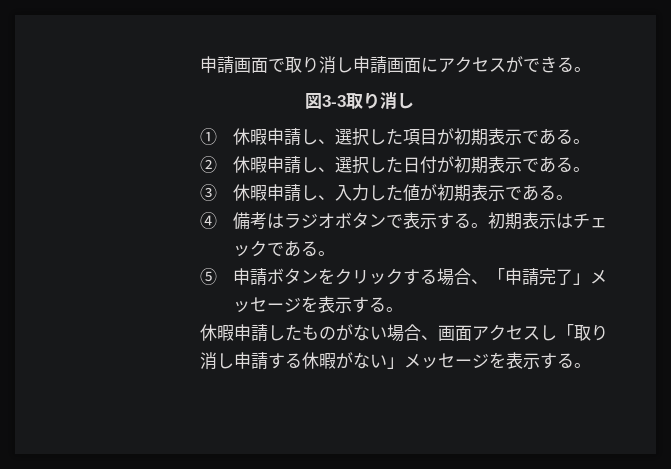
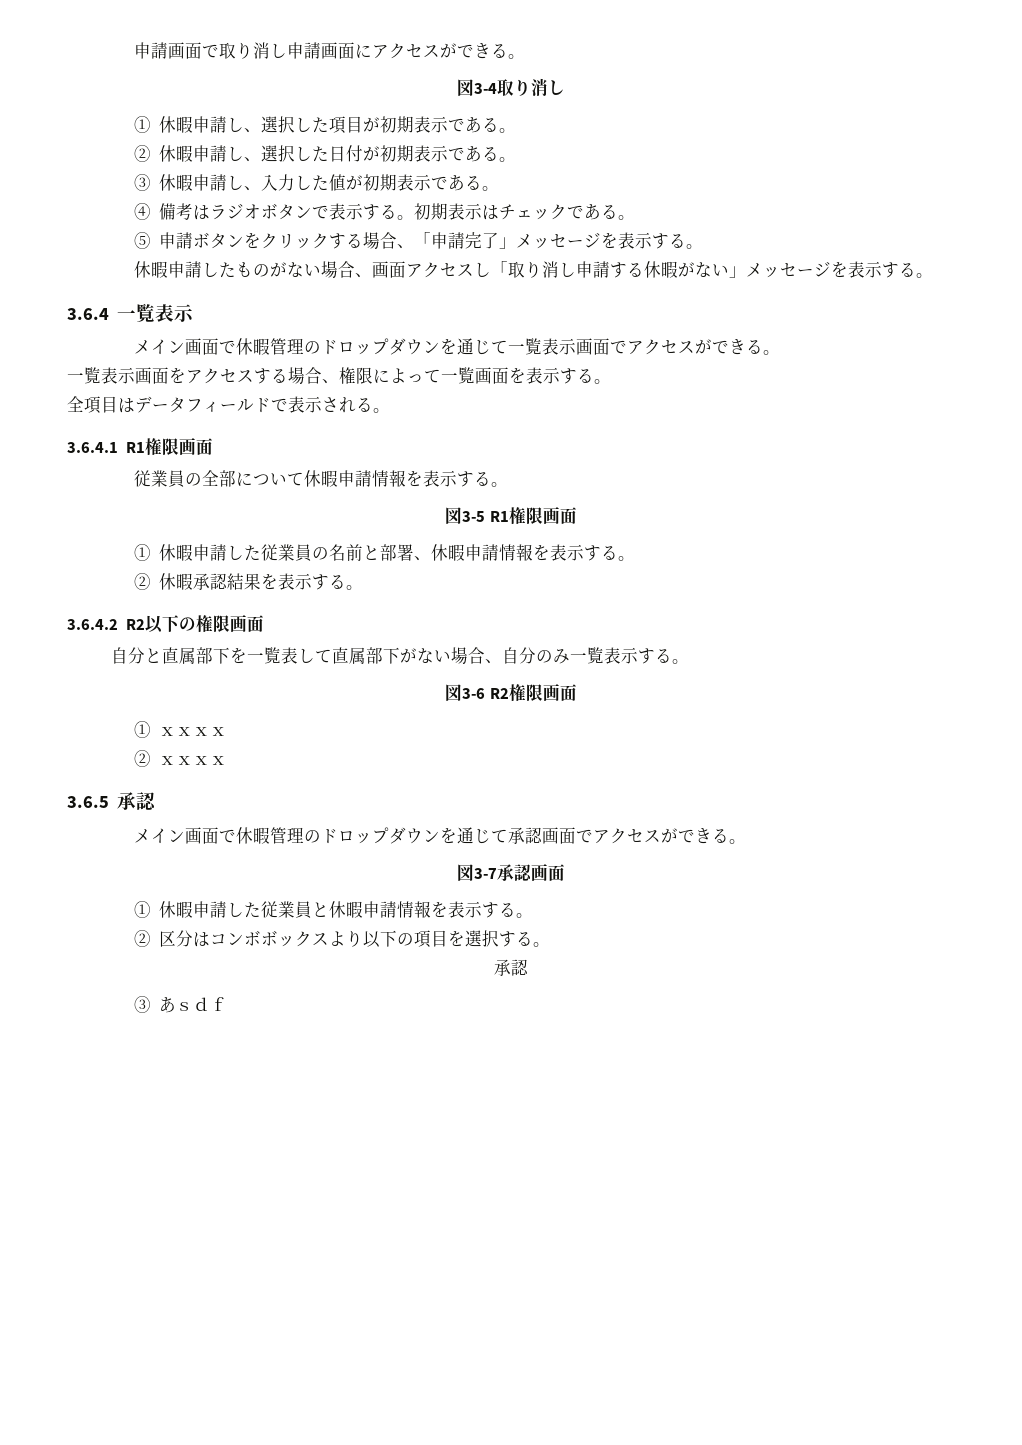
- 図3-3取り消し
+ 図3-4取り消し
+ 3.6.4一覧表示
+ メイン画面で休暇管理のドロップダウンを通じて一覧表示画面でアクセスができる。
+ 一覧表示画面をアクセスする場合、権限によって一覧画面を表示する。
+ 全項目はデータフィールドで表示される。
+ 3.6.4.1 R1権限画面
+ 従業員の全部について休暇申請情報を表示する。
+ 図3-5 R1権限画面
+ ①休暇申請した従業員の名前と部署、休暇申請情報を表示する。
+ ②休暇承認結果を表示する。
+ 3.6.4.2 R2以下の権限画面
+ 自分と直属部下を一覧表して直属部下がない場合、自分のみ一覧表示する。
+ 図3-6 R2権限画面
+ ①ｘｘｘｘ
+ ②ｘｘｘｘ
+ 3.6.5承認
+ メイン画面で休暇管理のドロップダウンを通じて承認画面でアクセスができる。
+ 図3-7承認画面
+ ①休暇申請した従業員と休暇申請情報を表示する。
+ ②区分はコンボボックスより以下の項目を選択する。
+ 承認
+ ③あｓｄｆ

